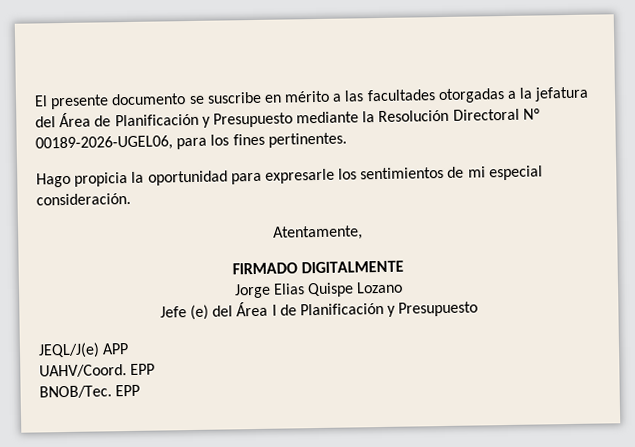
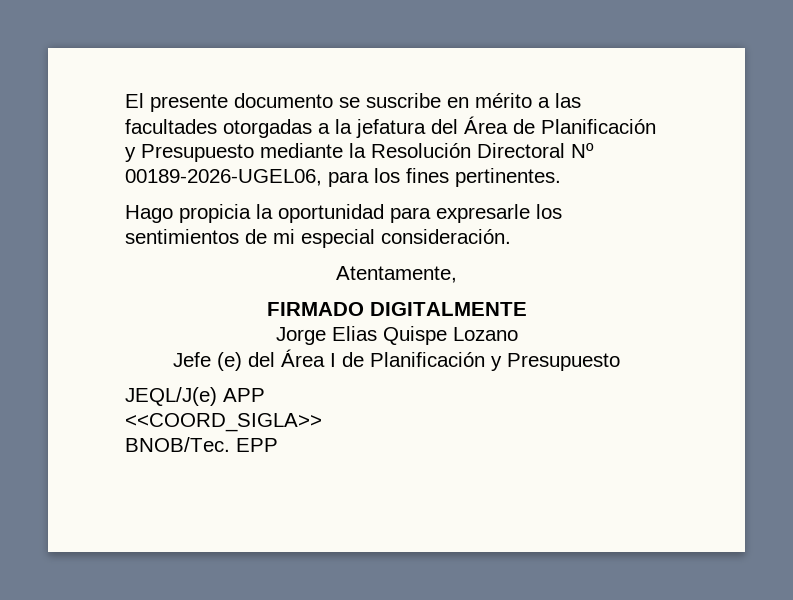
- UAHV/Coord. EPP
+ <<COORD_SIGLA>>

